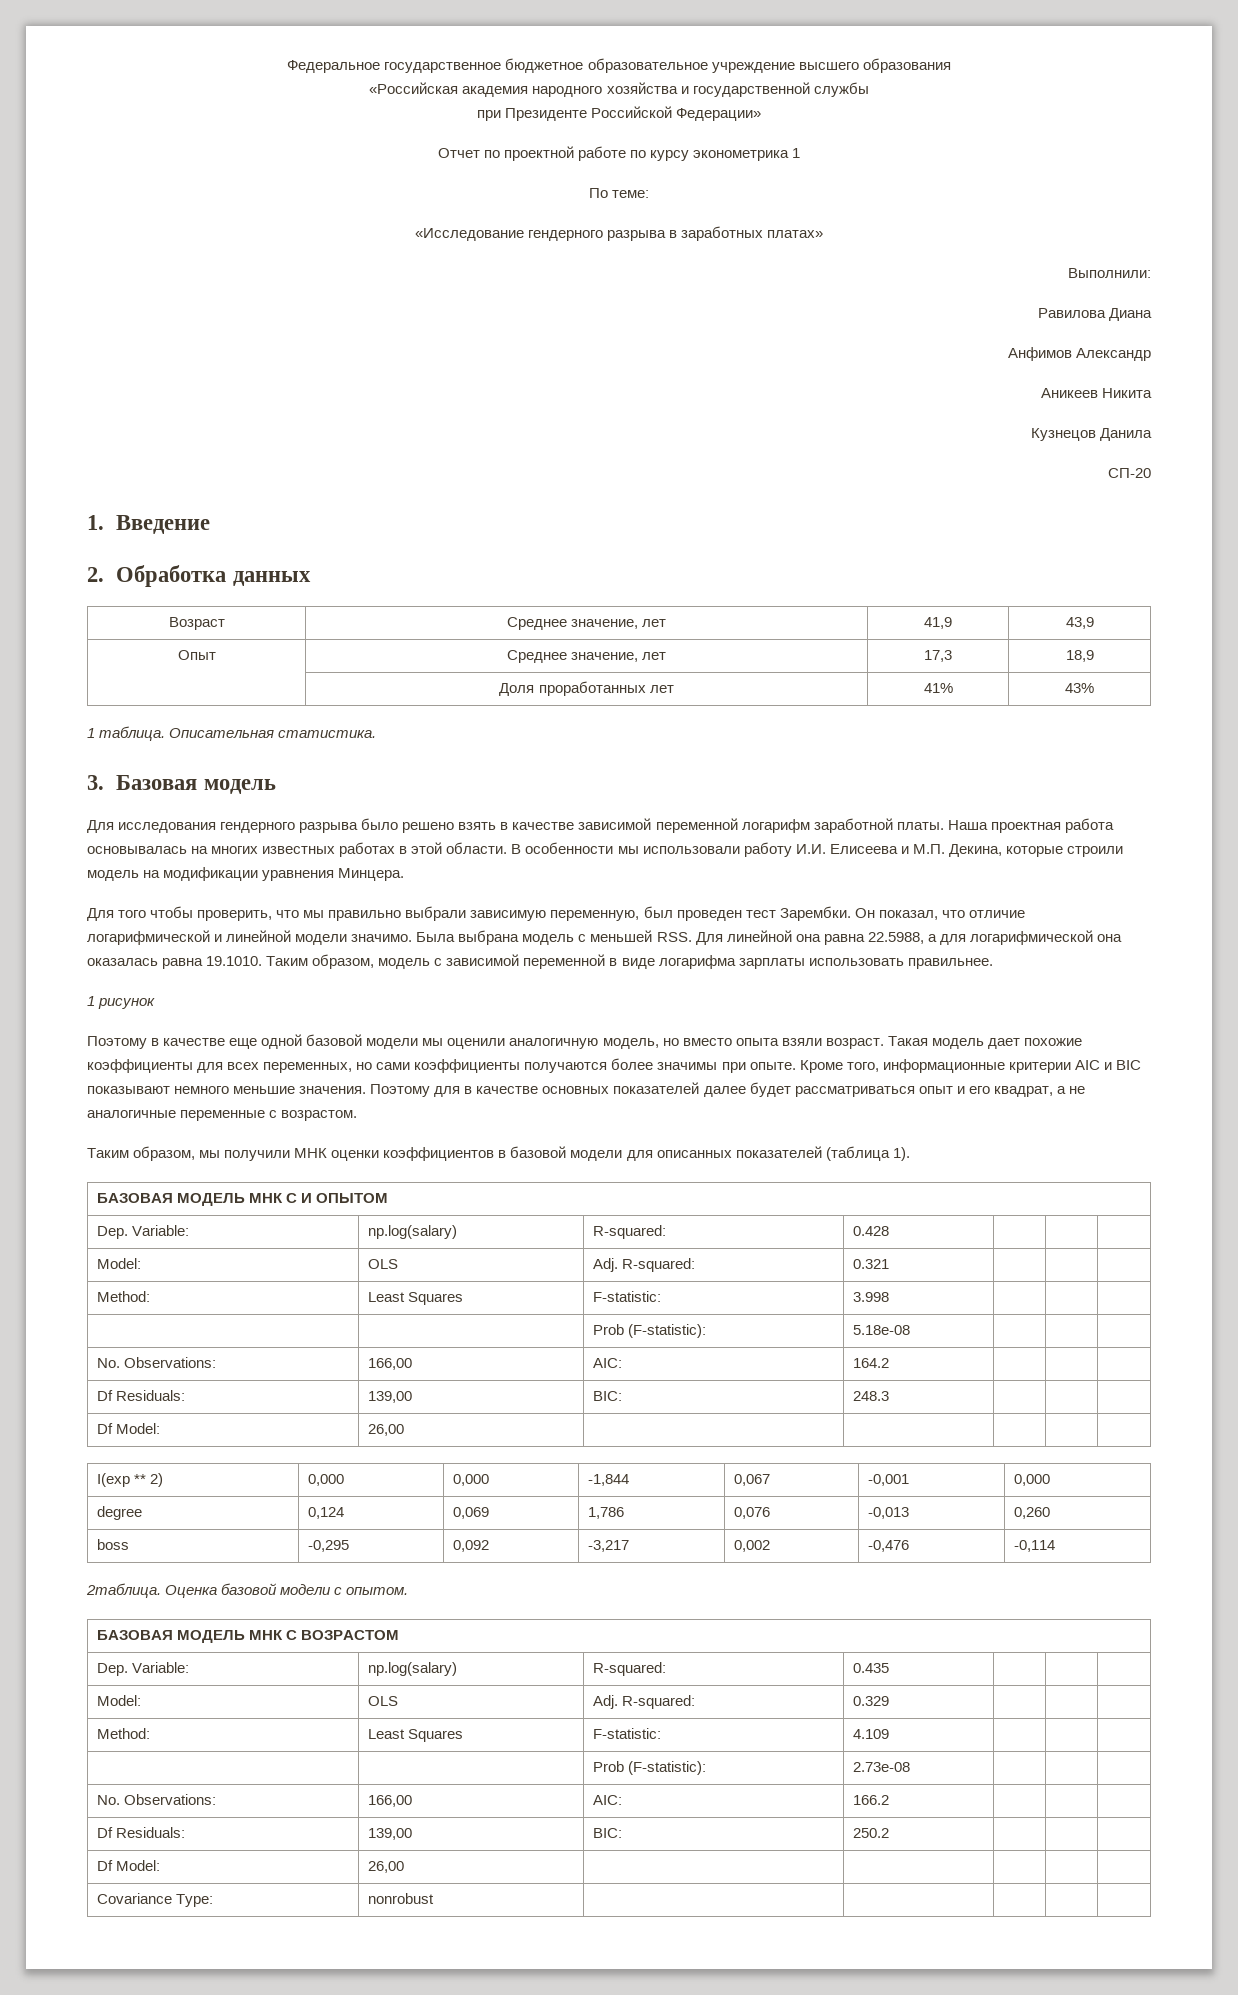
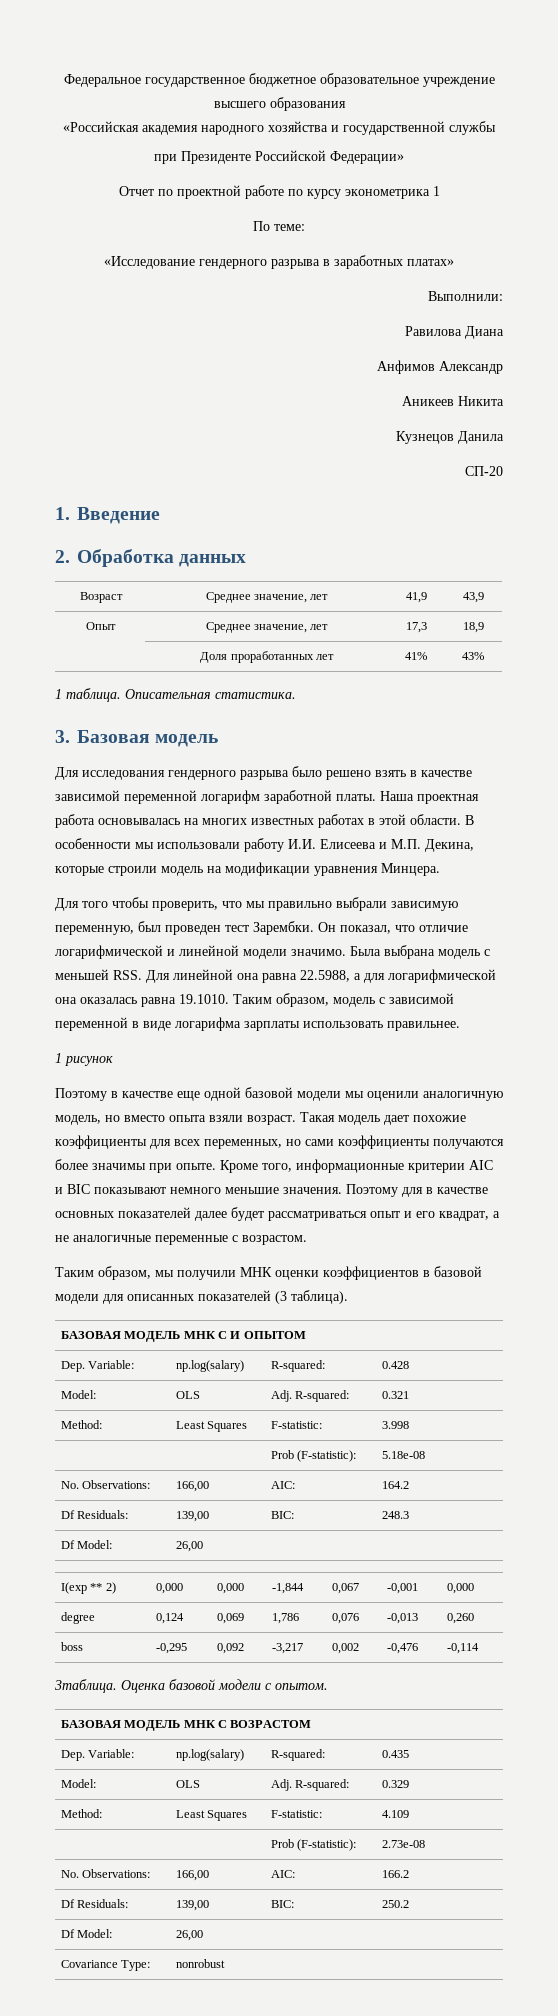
- Таким образом, мы получили МНК оценки коэффициентов в базовой модели для описанных показателей (таблица 1).
+ Таким образом, мы получили МНК оценки коэффициентов в базовой модели для описанных показателей (3 таблица).
- 2таблица.
+ 3таблица.

